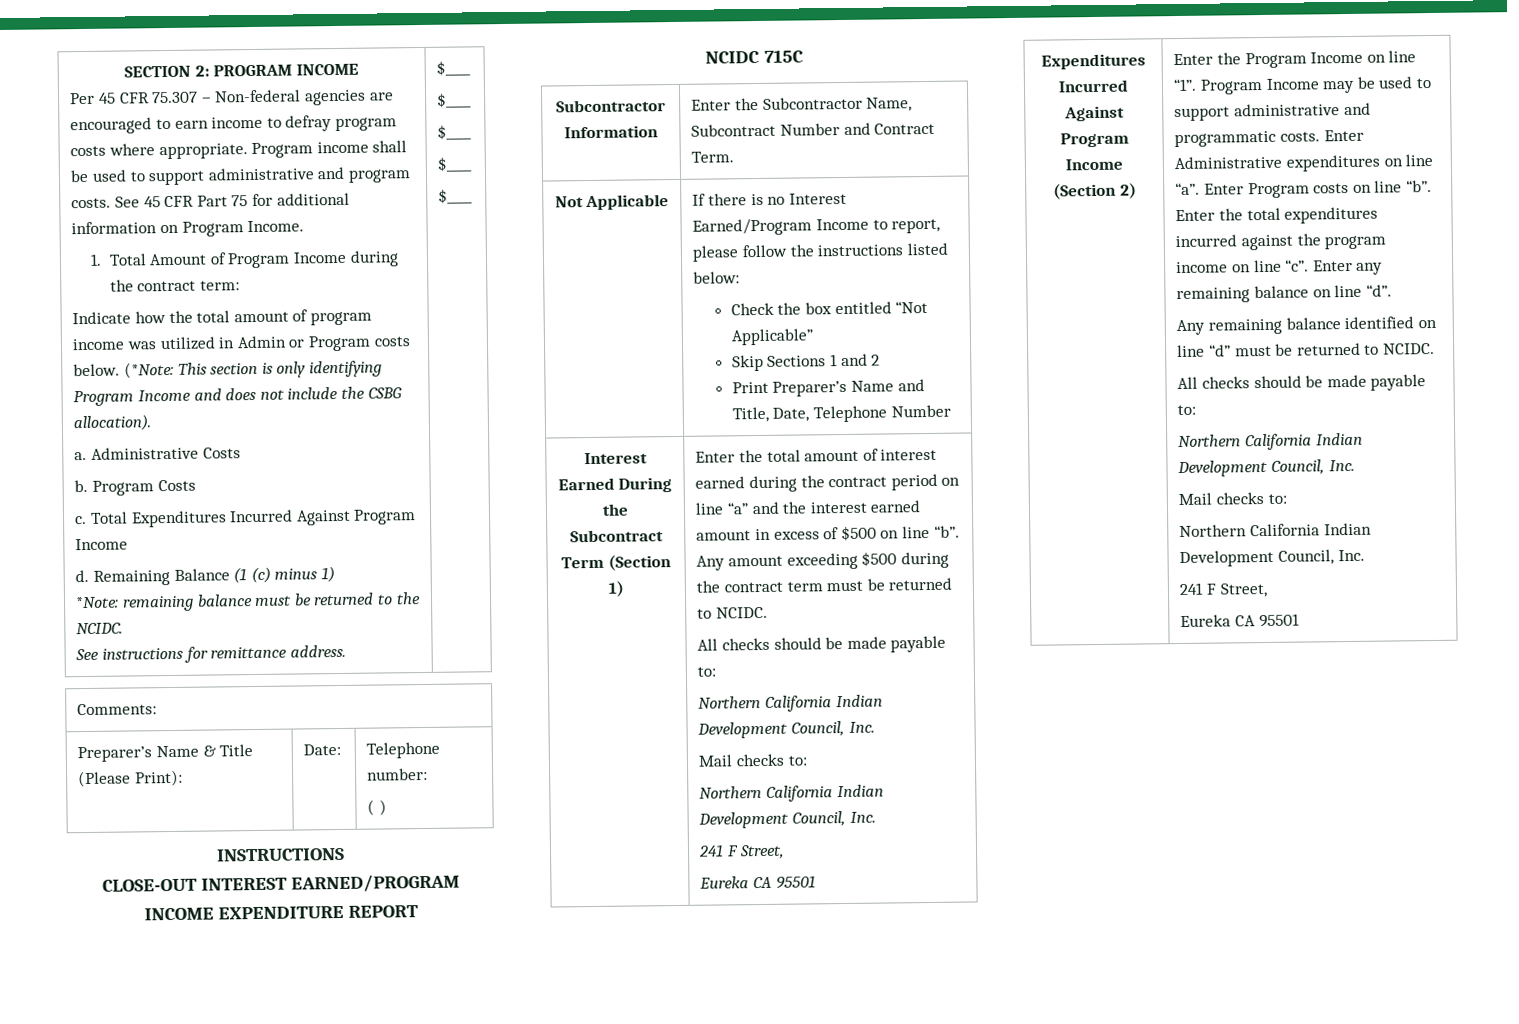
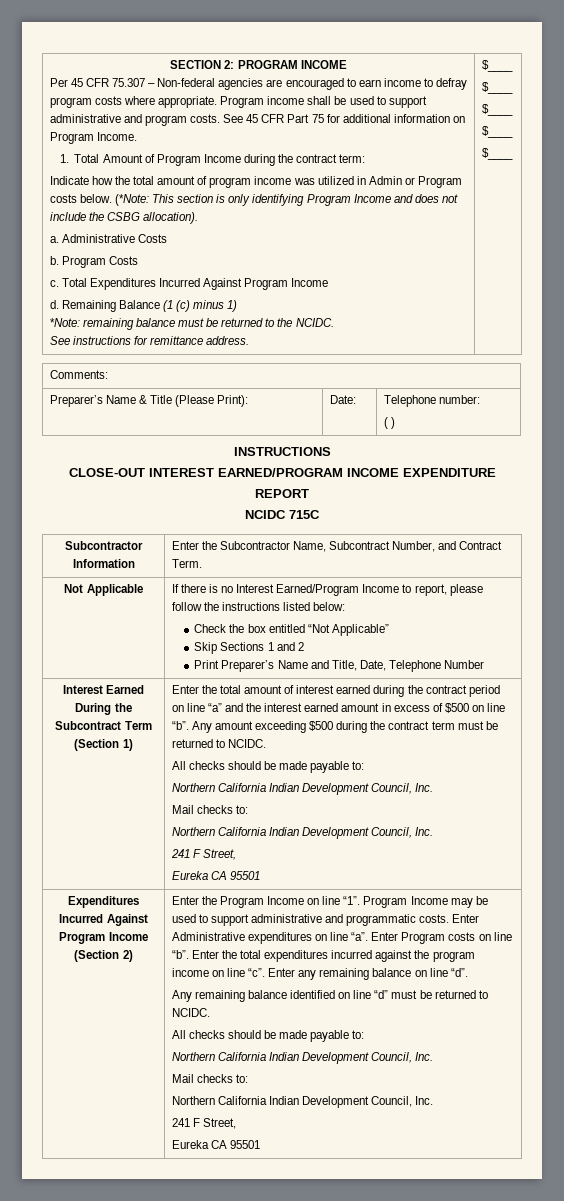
- Subcontractor Information | Enter the Subcontractor Name, Subcontract Number and Contract Term.
+ Subcontractor Information | Enter the Subcontractor Name, Subcontract Number, and Contract Term.

